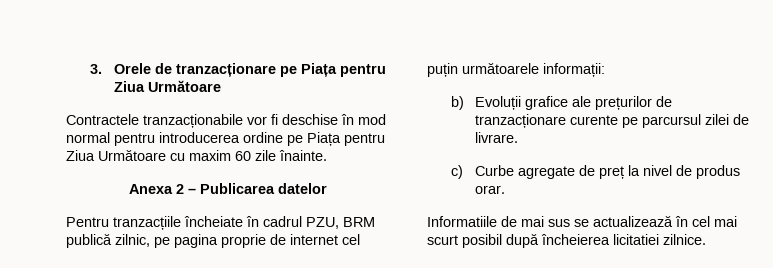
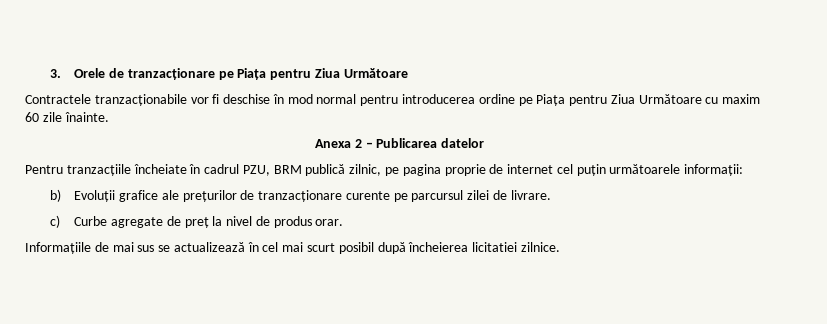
- Informatiile de mai sus se actualizează în cel mai scurt posibil după încheierea licitatiei zilnice.
+ Informațiile de mai sus se actualizează în cel mai scurt posibil după încheierea licitatiei zilnice.

